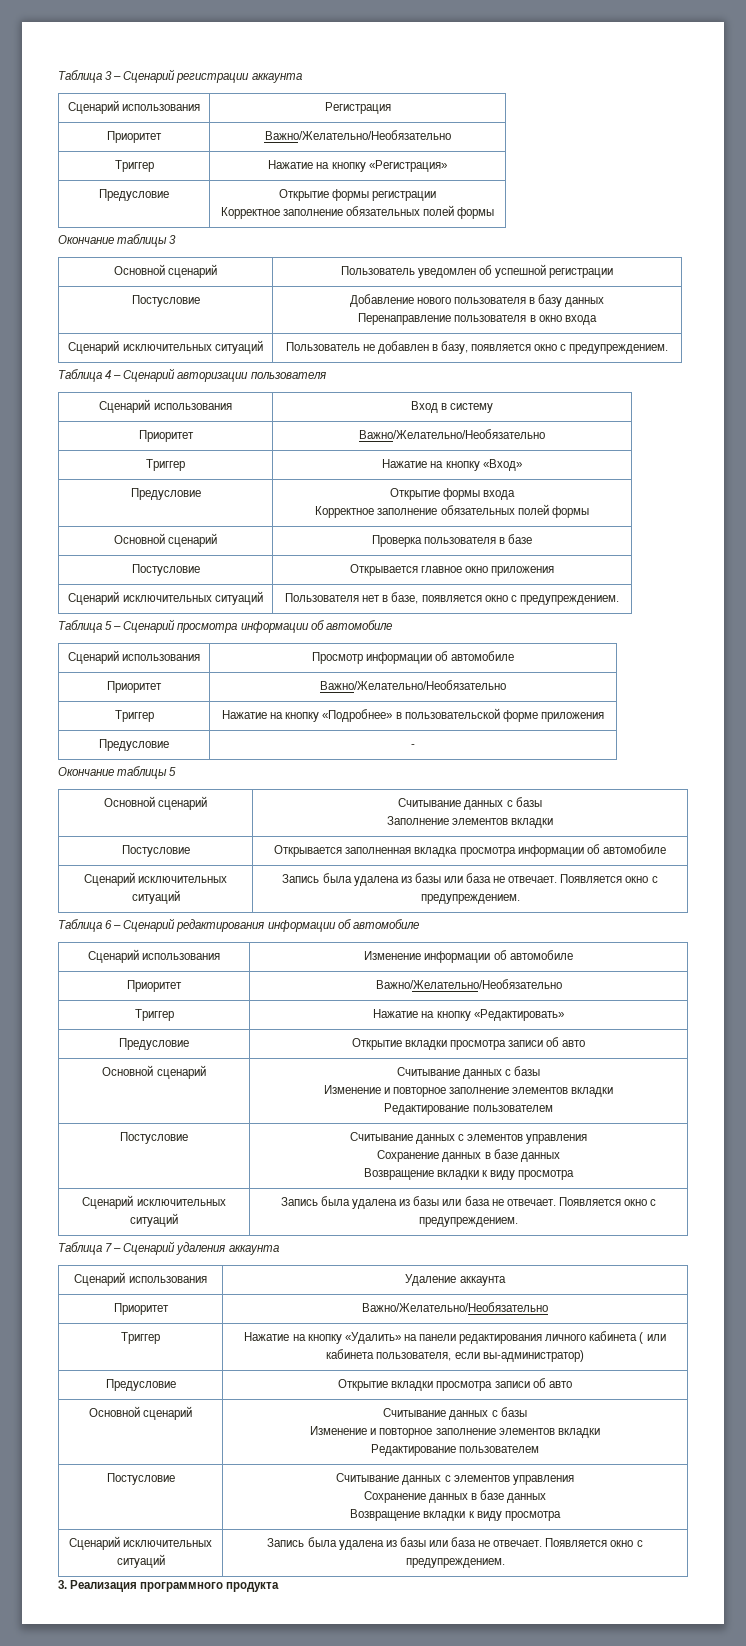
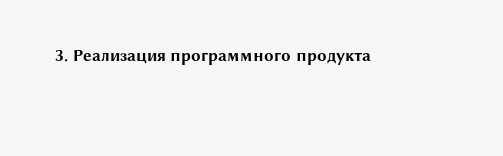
- Таблица 3 – Сценарий регистрации аккаунта
- Сценарий использования | Регистрация
- Приоритет | Важно/Желательно/Необязательно
- Триггер | Нажатие на кнопку «Регистрация»
- Предусловие | Открытие формы регистрации
- Корректное заполнение обязательных полей формы
- Окончание таблицы 3
- Основной сценарий | Пользователь уведомлен об успешной регистрации
- Постусловие | Добавление нового пользователя в базу данных
- Перенаправление пользователя в окно входа
- Сценарий исключительных ситуаций | Пользователь не добавлен в базу, появляется окно с предупреждением.
- Таблица 4 – Сценарий авторизации пользователя
- Сценарий использования | Вход в систему
- Приоритет | Важно/Желательно/Необязательно
- Триггер | Нажатие на кнопку «Вход»
- Предусловие | Открытие формы входа
- Корректное заполнение обязательных полей формы
- Основной сценарий | Проверка пользователя в базе
- Постусловие | Открывается главное окно приложения
- Сценарий исключительных ситуаций | Пользователя нет в базе, появляется окно с предупреждением.
- Таблица 5 – Сценарий просмотра информации об автомобиле
- Сценарий использования | Просмотр информации об автомобиле
- Приоритет | Важно/Желательно/Необязательно
- Триггер | Нажатие на кнопку «Подробнее» в пользовательской форме приложения
- Предусловие | -
- Окончание таблицы 5
- Основной сценарий | Считывание данных с базы
- Заполнение элементов вкладки
- Постусловие | Открывается заполненная вкладка просмотра информации об автомобиле
- Сценарий исключительных ситуаций | Запись была удалена из базы или база не отвечает. Появляется окно с предупреждением.
- Таблица 6 – Сценарий редактирования информации об автомобиле
- Сценарий использования | Изменение информации об автомобиле
- Приоритет | Важно/Желательно/Необязательно
- Триггер | Нажатие на кнопку «Редактировать»
- Предусловие | Открытие вкладки просмотра записи об авто
- Основной сценарий | Считывание данных с базы
- Изменение и повторное заполнение элементов вкладки
- Редактирование пользователем
- Постусловие | Считывание данных с элементов управления
- Сохранение данных в базе данных
- Возвращение вкладки к виду просмотра
- Сценарий исключительных ситуаций | Запись была удалена из базы или база не отвечает. Появляется окно с предупреждением.
- Таблица 7 – Сценарий удаления аккаунта
- Сценарий использования | Удаление аккаунта
- Приоритет | Важно/Желательно/Необязательно
- Триггер | Нажатие на кнопку «Удалить» на панели редактирования личного кабинета ( или кабинета пользователя, если вы-администратор)
- Предусловие | Открытие вкладки просмотра записи об авто
- Основной сценарий | Считывание данных с базы
- Изменение и повторное заполнение элементов вкладки
- Редактирование пользователем
- Постусловие | Считывание данных с элементов управления
- Сохранение данных в базе данных
- Возвращение вкладки к виду просмотра
- Сценарий исключительных ситуаций | Запись была удалена из базы или база не отвечает. Появляется окно с предупреждением.

